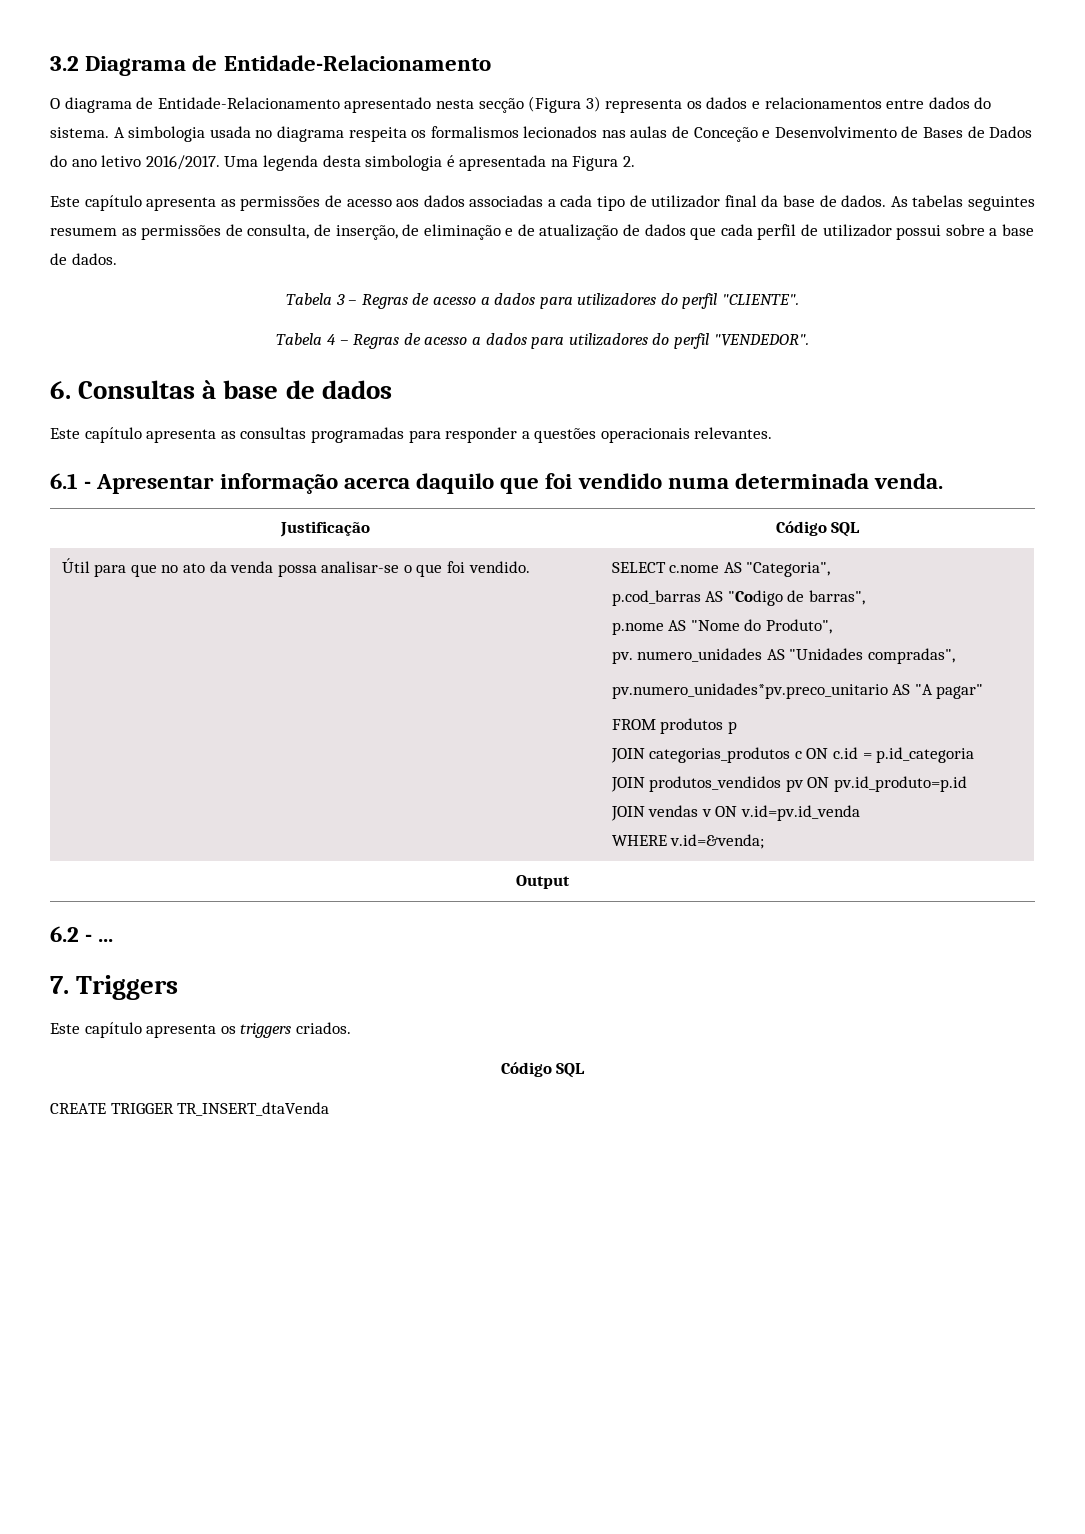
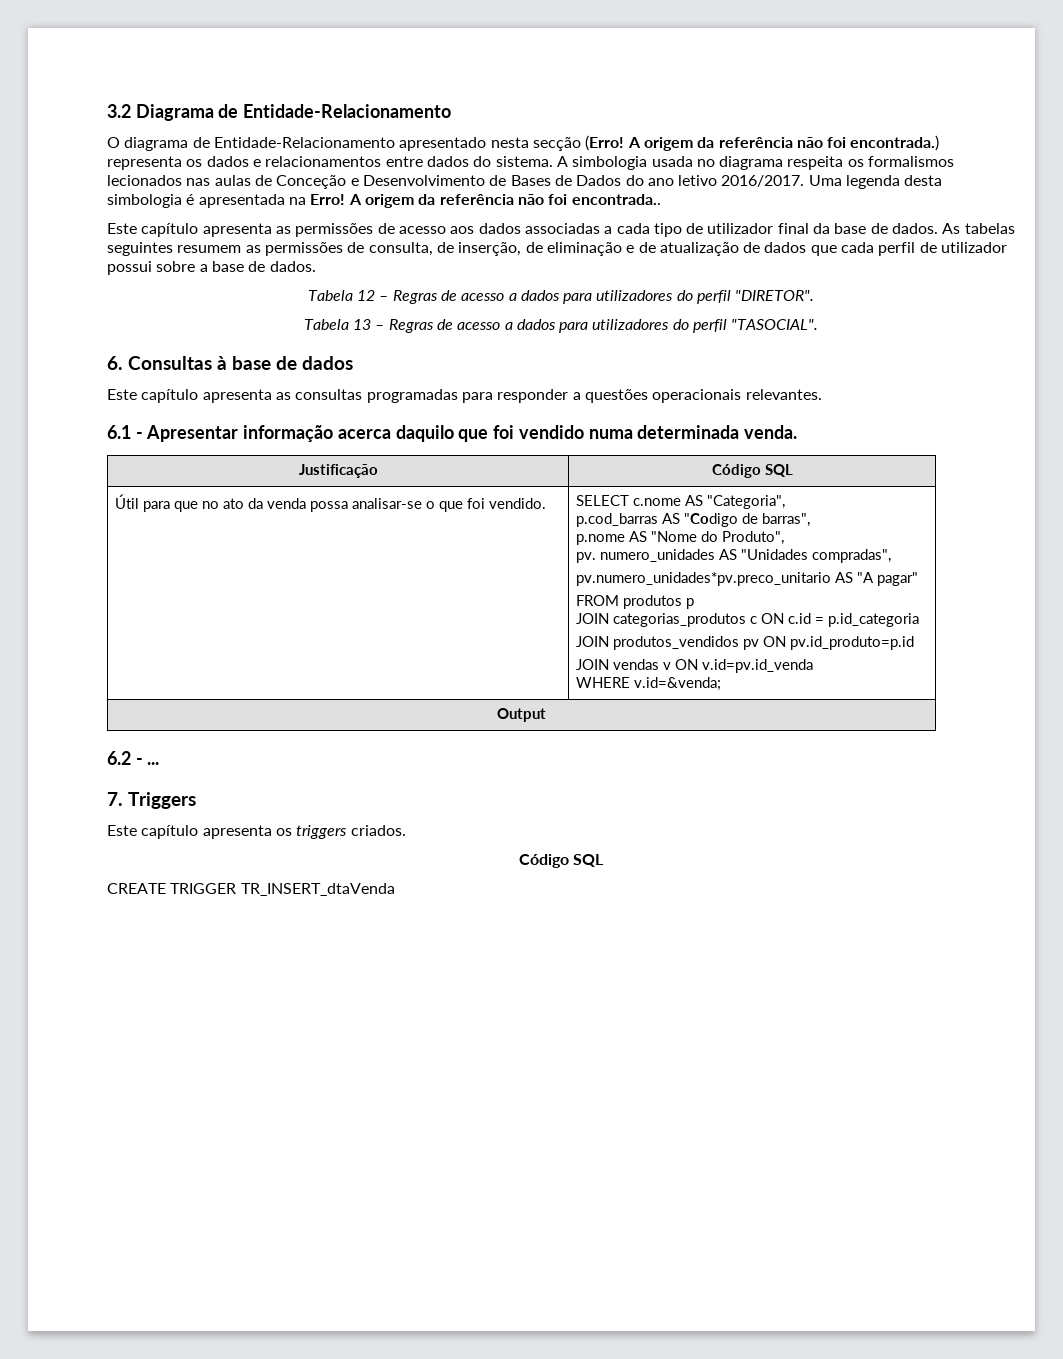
- O diagrama de Entidade-Relacionamento apresentado nesta secção (Figura 3) representa os dados e relacionamentos entre dados do sistema.
+ O diagrama de Entidade-Relacionamento apresentado nesta secção (Erro! A origem da referência não foi encontrada.) representa os dados e relacionamentos entre dados do sistema.
- Uma legenda desta simbologia é apresentada na Figura 2.
+ Uma legenda desta simbologia é apresentada na Erro! A origem da referência não foi encontrada..
- Tabela 3 – Regras de acesso a dados para utilizadores do perfil "CLIENTE".
- Tabela 4 – Regras de acesso a dados para utilizadores do perfil "VENDEDOR".
+ Tabela 12 – Regras de acesso a dados para utilizadores do perfil "DIRETOR".
+ Tabela 13 – Regras de acesso a dados para utilizadores do perfil "TASOCIAL".

